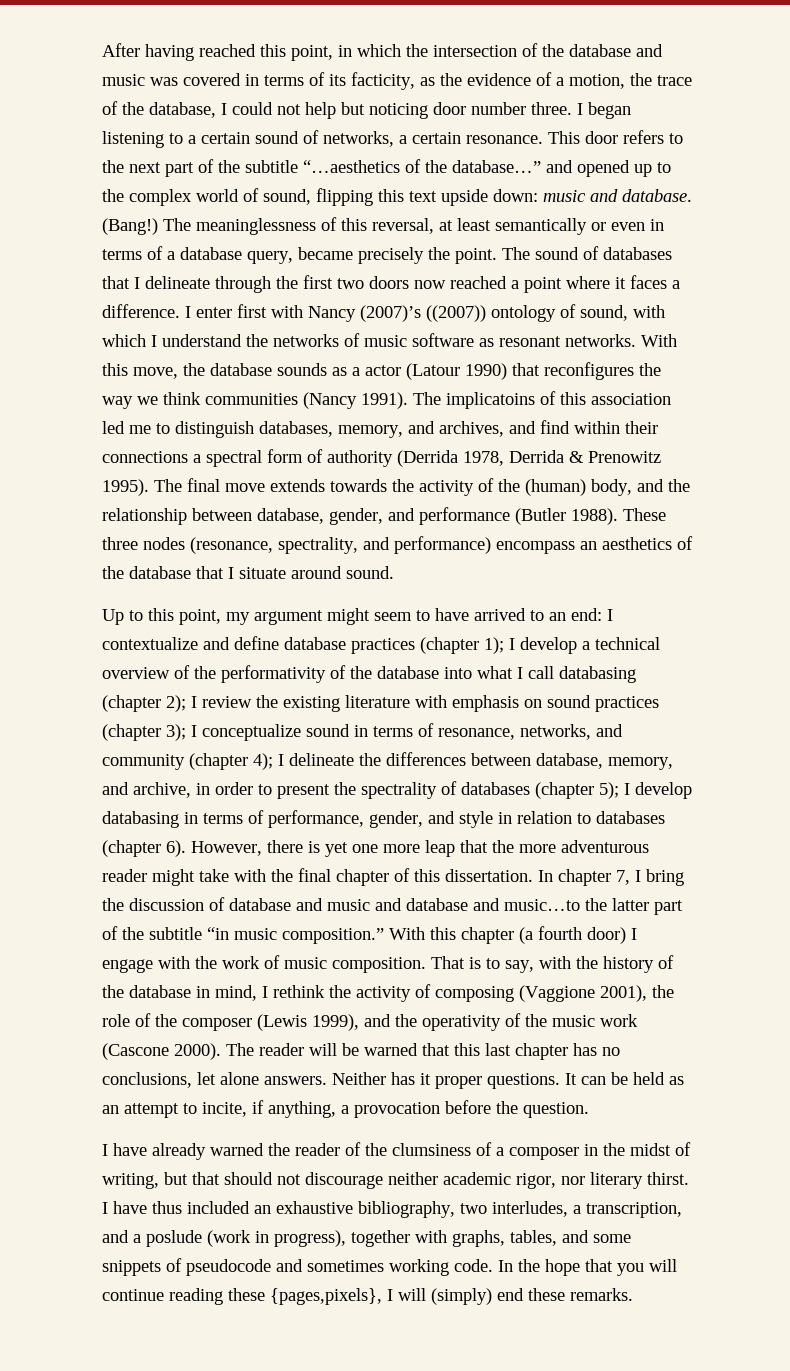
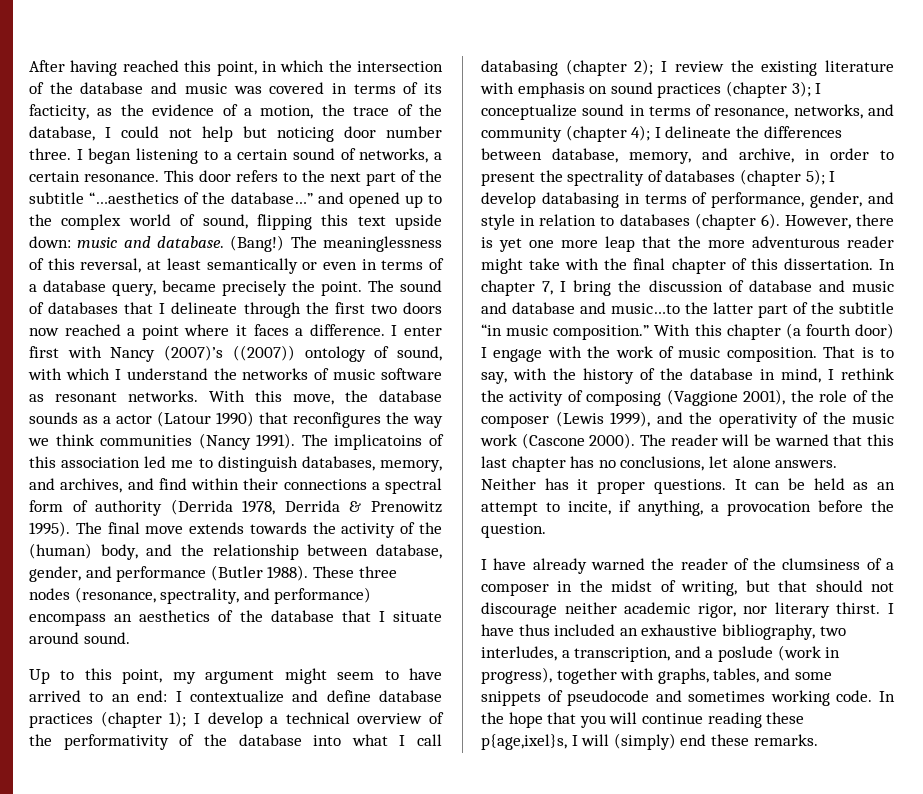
- In the hope that you will continue reading these {pages,pixels}, I will (simply) end these remarks.
+ In the hope that you will continue reading these p{age,ixel}s, I will (simply) end these remarks.

